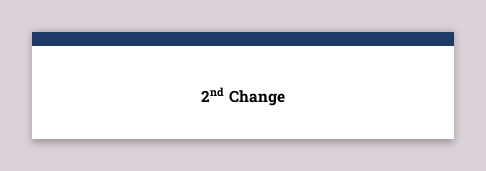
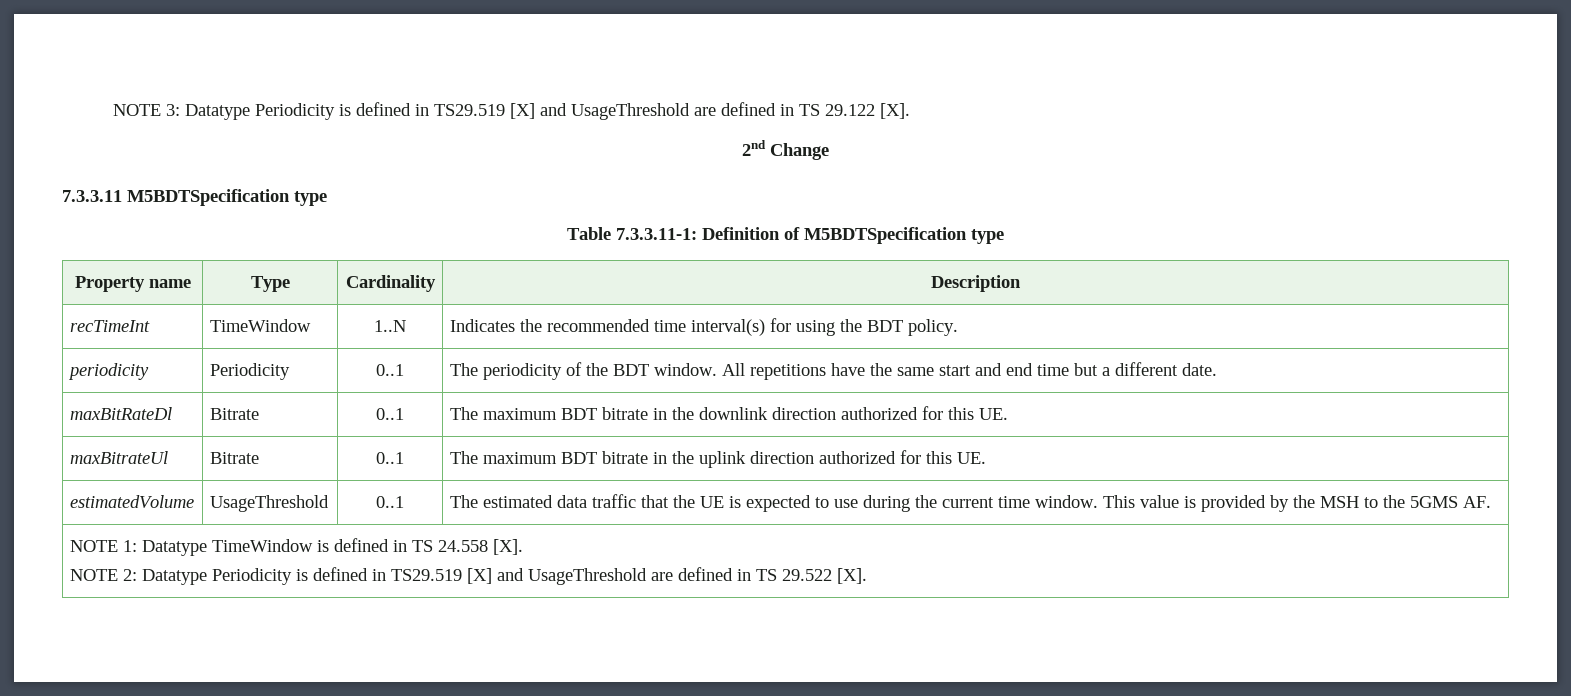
+ NOTE 3: Datatype Periodicity is defined in TS29.519 [X] and UsageThreshold are defined in TS 29.122 [X].
  2nd Change
+ 7.3.3.11 M5BDTSpecification type
+ Table 7.3.3.11-1: Definition of M5BDTSpecification type
+ Property name | Type | Cardinality | Description
+ recTimeInt | TimeWindow | 1..N | Indicates the recommended time interval(s) for using the BDT policy.
+ periodicity | Periodicity | 0..1 | The periodicity of the BDT window. All repetitions have the same start and end time but a different date.
+ maxBitRateDl | Bitrate | 0..1 | The maximum BDT bitrate in the downlink direction authorized for this UE.
+ maxBitrateUl | Bitrate | 0..1 | The maximum BDT bitrate in the uplink direction authorized for this UE.
+ estimatedVolume | UsageThreshold | 0..1 | The estimated data traffic that the UE is expected to use during the current time window. This value is provided by the MSH to the 5GMS AF.
+ NOTE 1: Datatype TimeWindow is defined in TS 24.558 [X].
+ NOTE 2: Datatype Periodicity is defined in TS29.519 [X] and UsageThreshold are defined in TS 29.522 [X].

